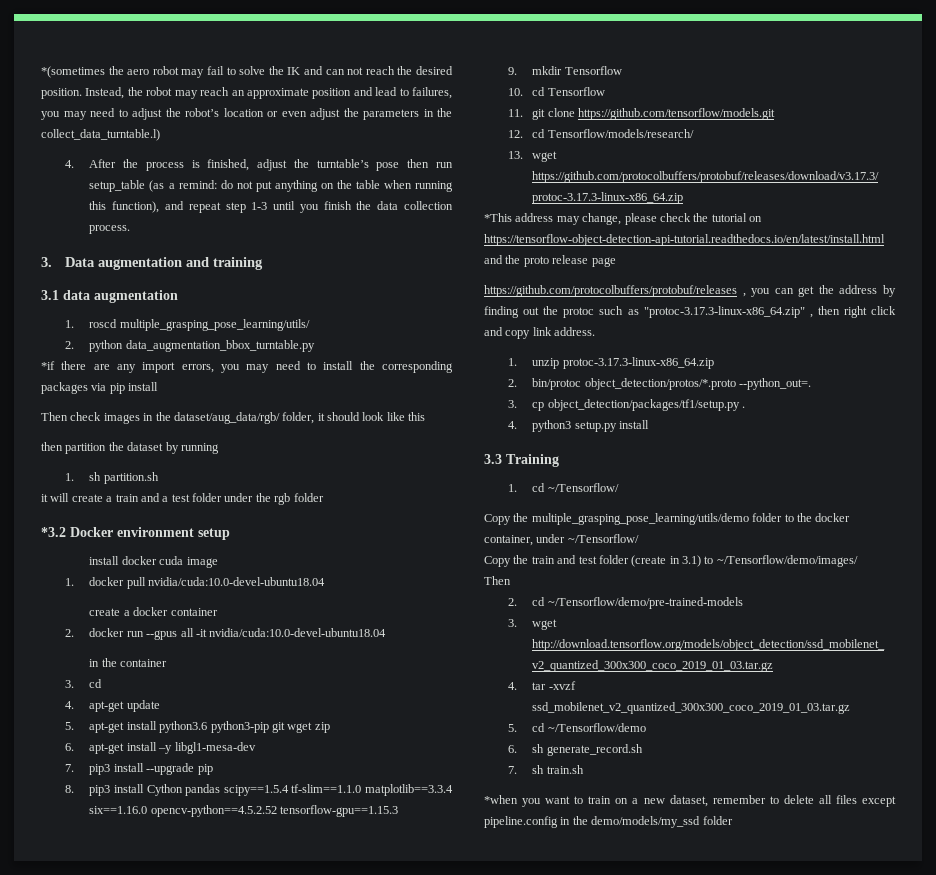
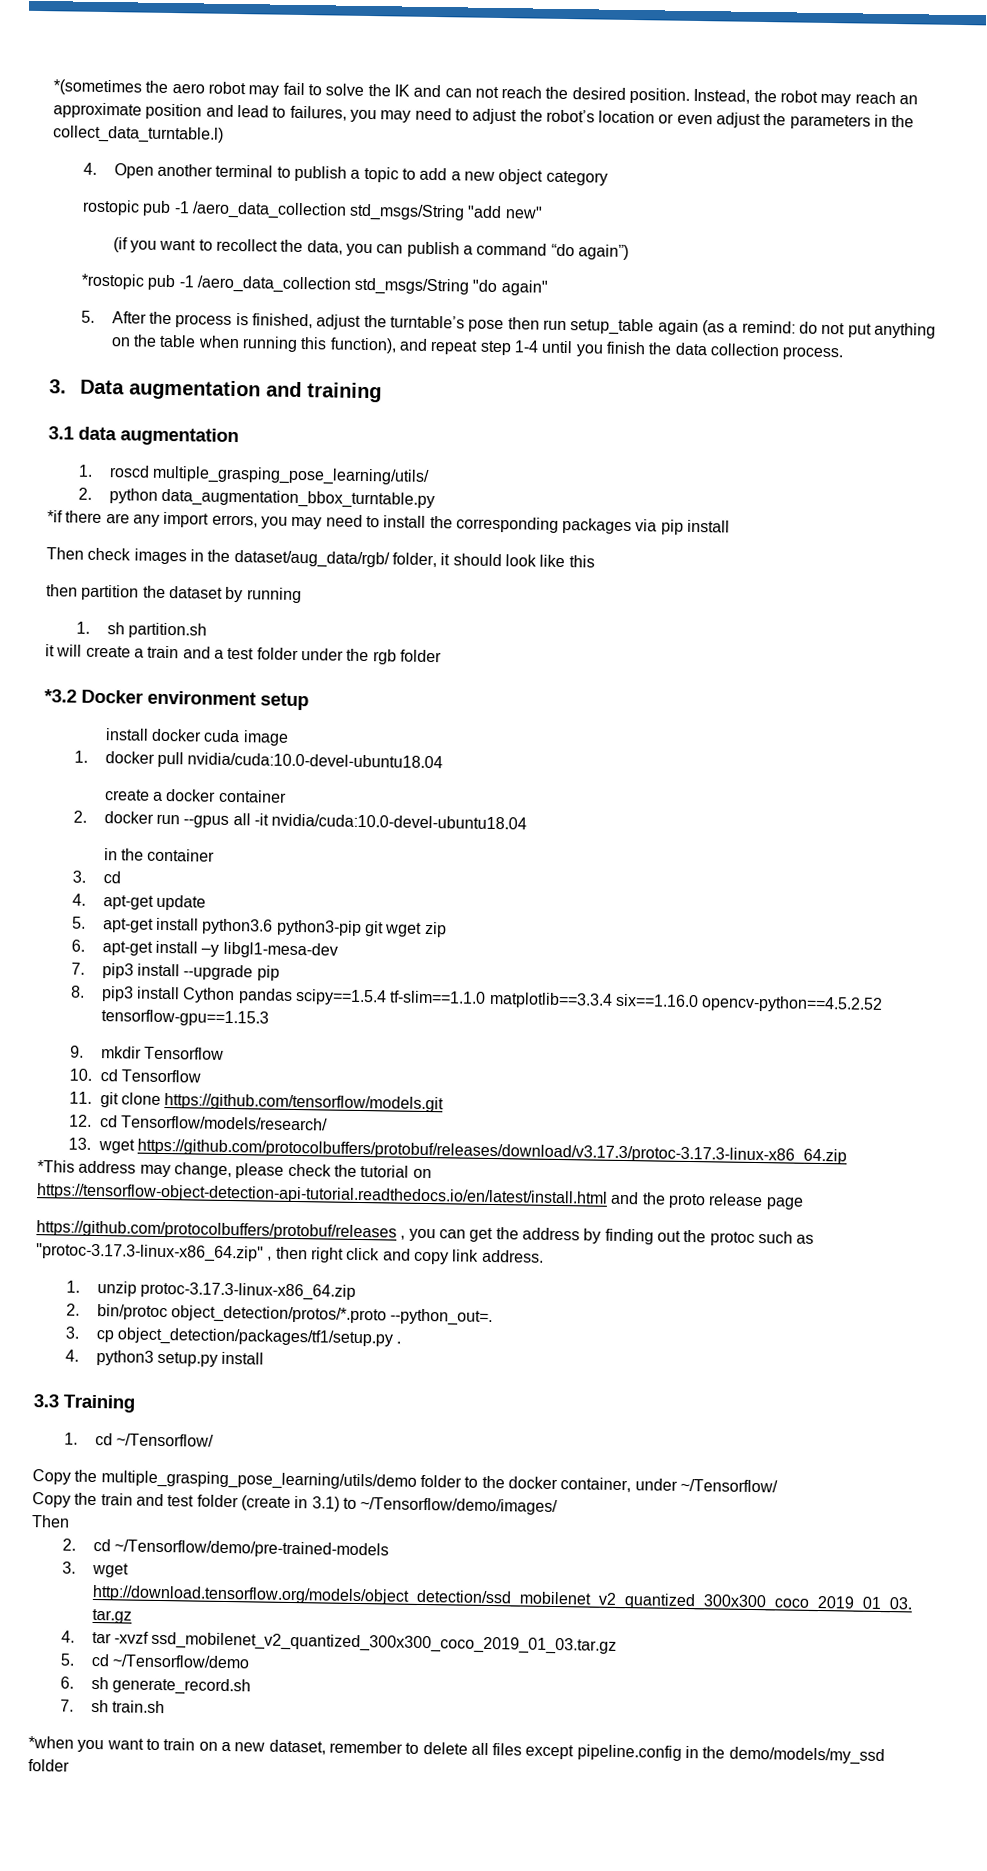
- 4. After the process is finished, adjust the turntable’s pose then run setup_table (as a remind: do not put anything on the table when running this function), and repeat step 1-3 until you finish the data collection process.
+ 4. Open another terminal to publish a topic to add a new object category
+ rostopic pub -1 /aero_data_collection std_msgs/String "add new"
+ (if you want to recollect the data, you can publish a command “do again”)
+ *rostopic pub -1 /aero_data_collection std_msgs/String "do again"
+ 5. After the process is finished, adjust the turntable’s pose then run setup_table again (as a remind: do not put anything on the table when running this function), and repeat step 1-4 until you finish the data collection process.

